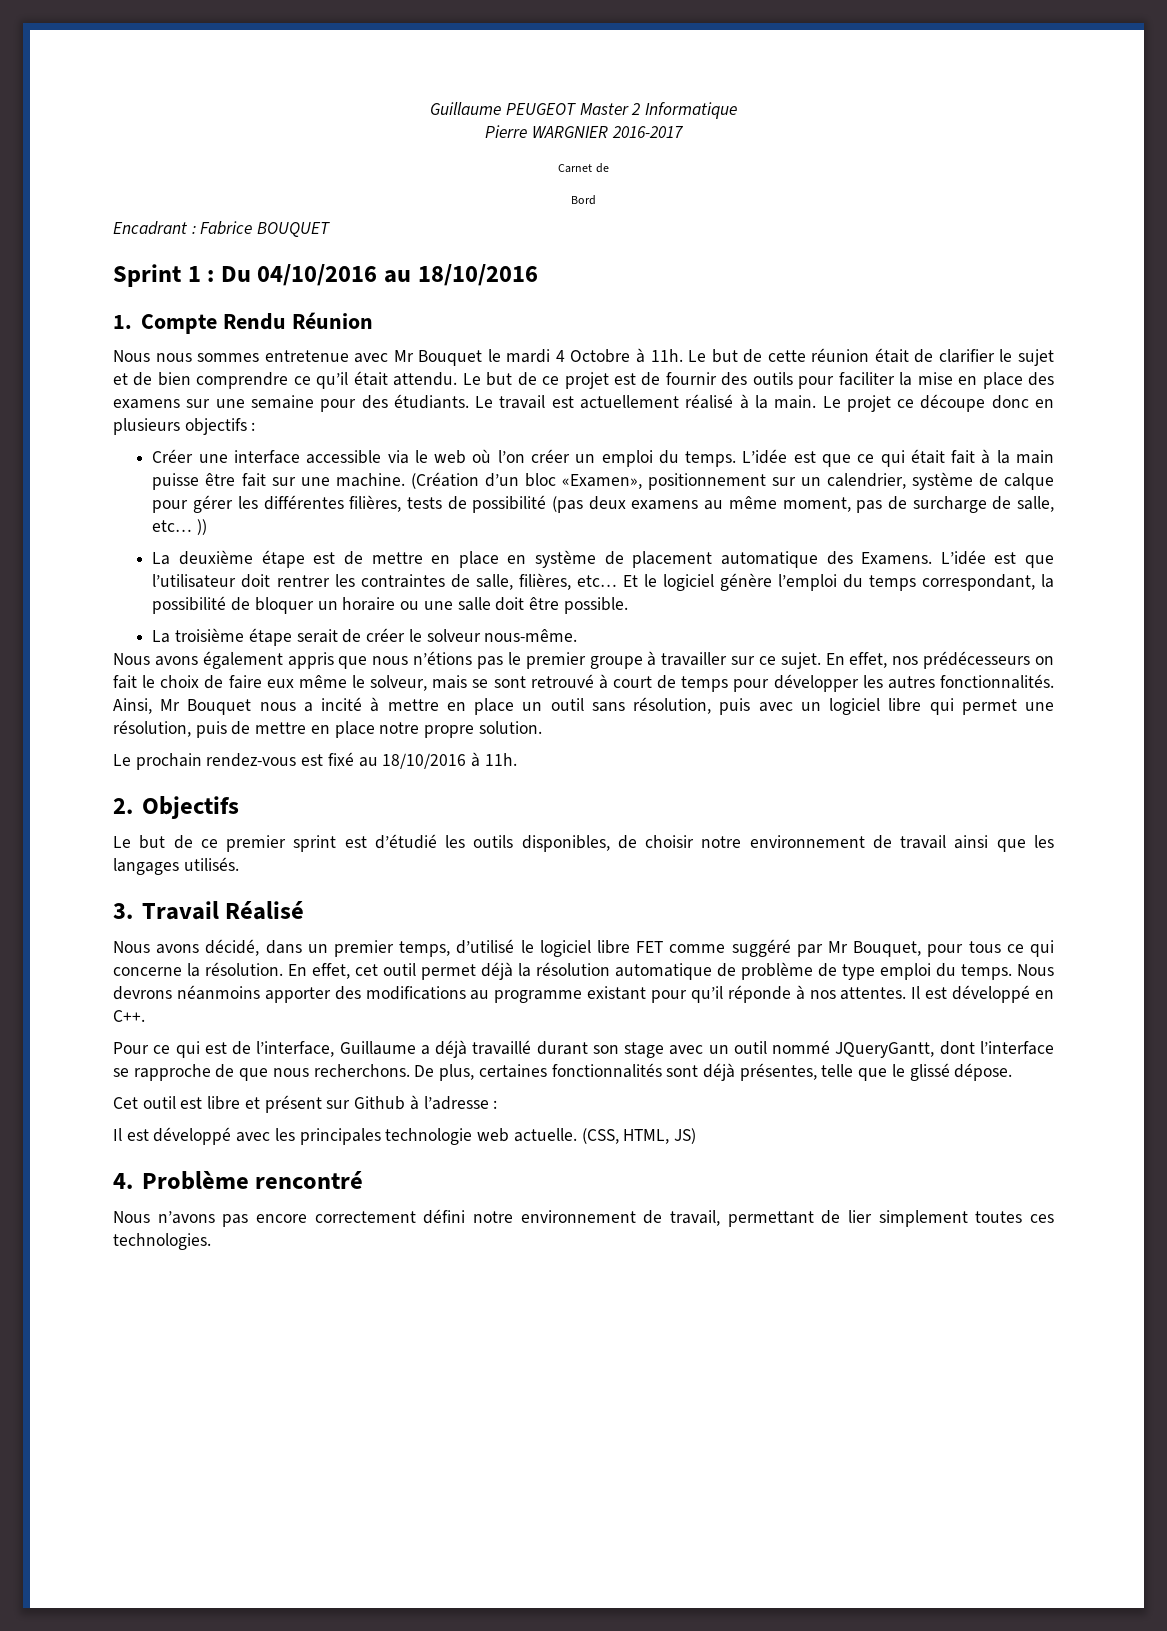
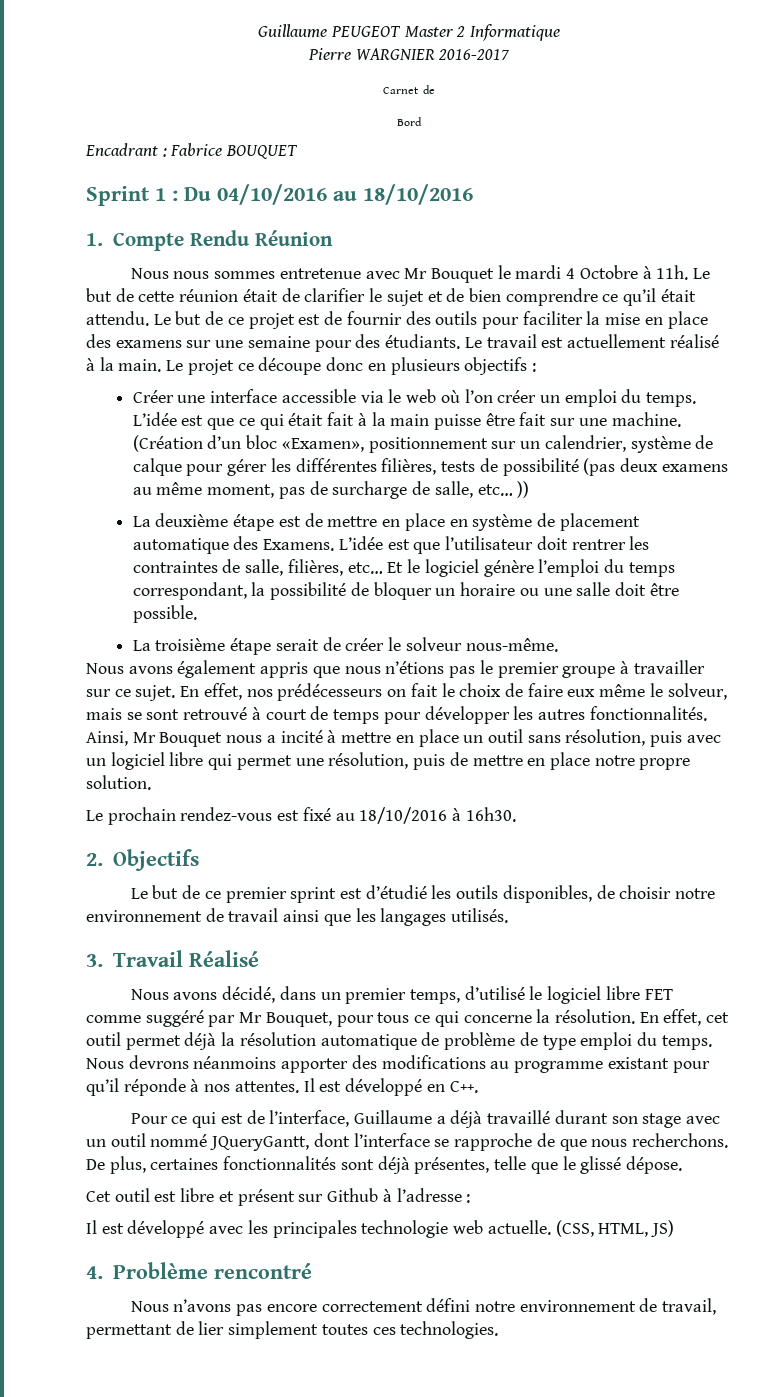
- Le prochain rendez-vous est fixé au 18/10/2016 à 11h.
+ Le prochain rendez-vous est fixé au 18/10/2016 à 16h30.

